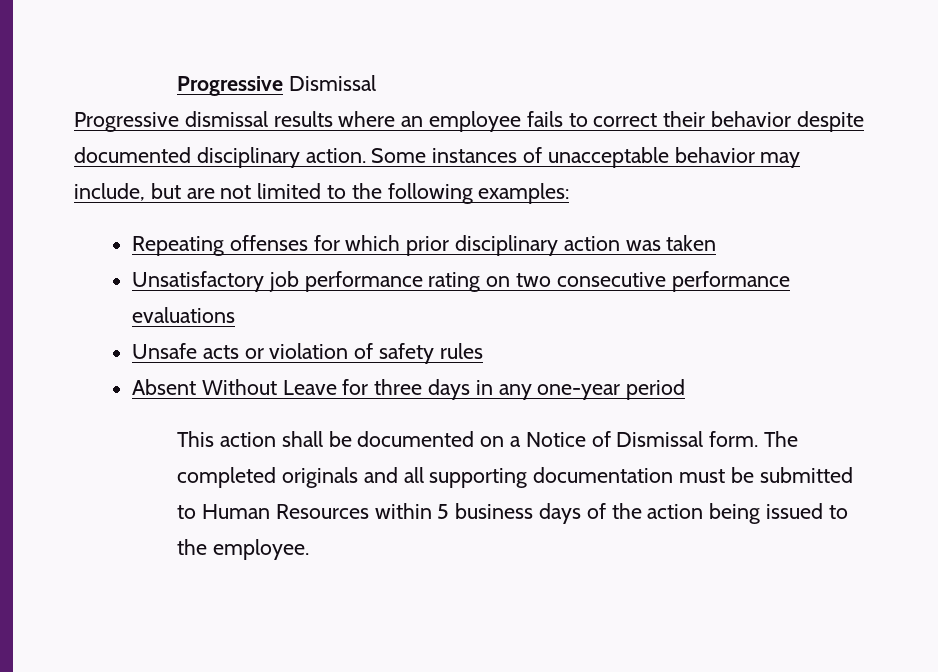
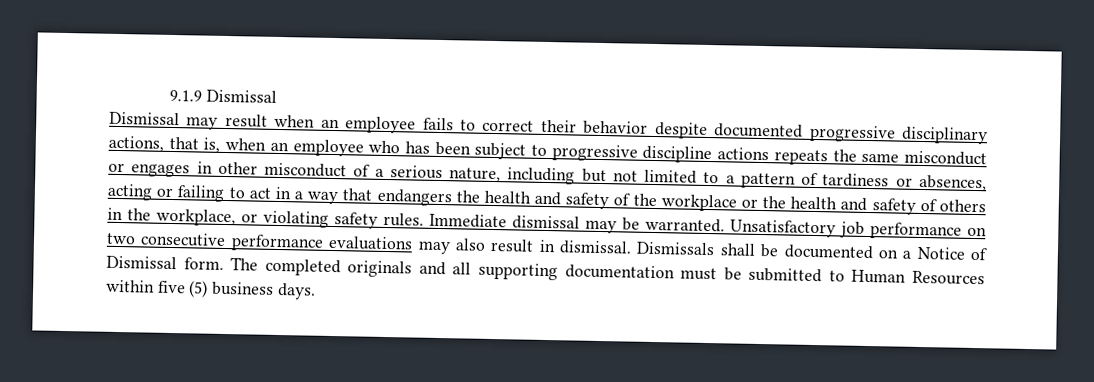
- Progressive Dismissal
+ 9.1.9 Dismissal
- Progressive dismissal results where an employee fails to correct their behavior despite documented disciplinary action. Some instances of unacceptable behavior may include, but are not limited to the following examples:
- Repeating offenses for which prior disciplinary action was taken
- Unsatisfactory job performance rating on two consecutive performance evaluations
- Unsafe acts or violation of safety rules
- Absent Without Leave for three days in any one-year period
- This action shall be documented on a Notice of Dismissal form.
+ Dismissal may result when an employee fails to correct their behavior despite documented progressive disciplinary actions, that is, when an employee who has been subject to progressive discipline actions repeats the same misconduct or engages in other misconduct of a serious nature, including but not limited to a pattern of tardiness or absences, acting or failing to act in a way that endangers the health and safety of the workplace or the health and safety of others in the workplace, or violating safety rules. Immediate dismissal may be warranted. Unsatisfactory job performance on two consecutive performance evaluations may also result in dismissal. Dismissals shall be documented on a Notice of Dismissal form.
- The completed originals and all supporting documentation must be submitted to Human Resources within 5 business days of the action being issued to the employee.
+ The completed originals and all supporting documentation must be submitted to Human Resources within five (5) business days.

